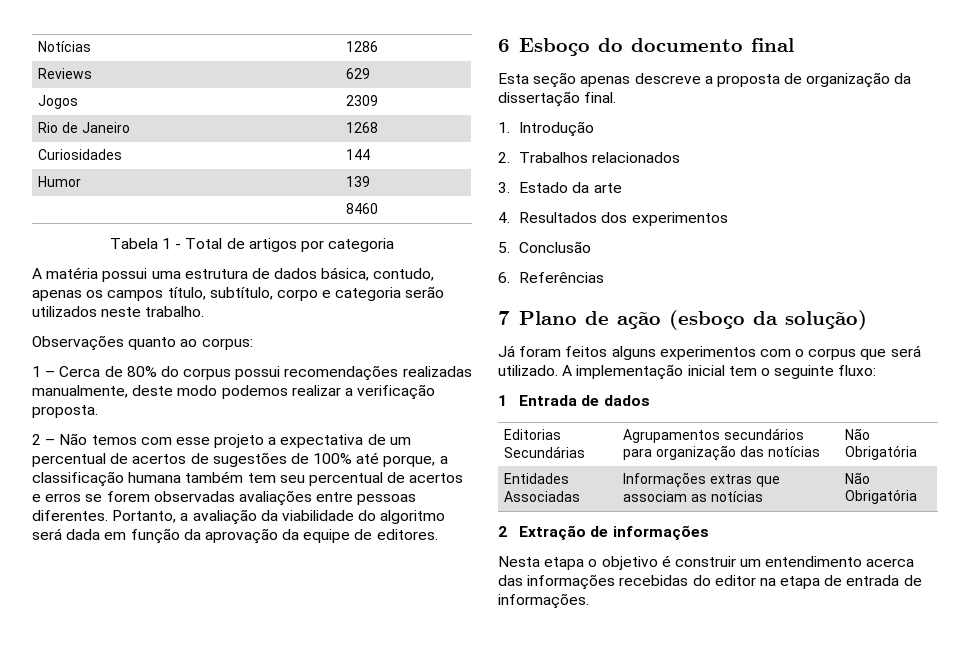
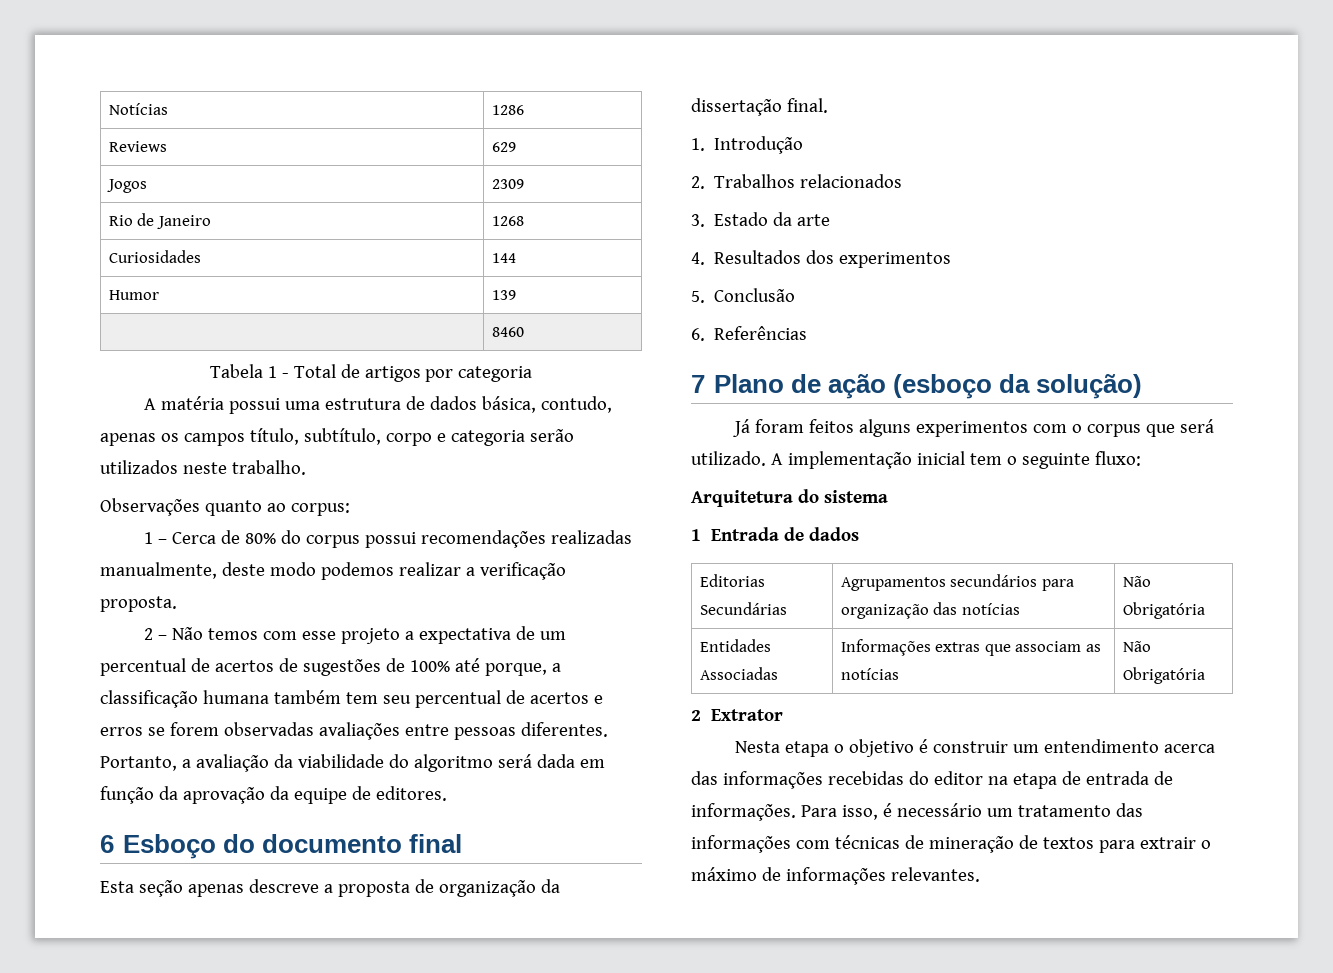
+ Arquitetura do sistema
- 2 Extração de informações
+ 2 Extrator
+ Para isso, é necessário um tratamento das informações com técnicas de mineração de textos para extrair o máximo de informações relevantes.

